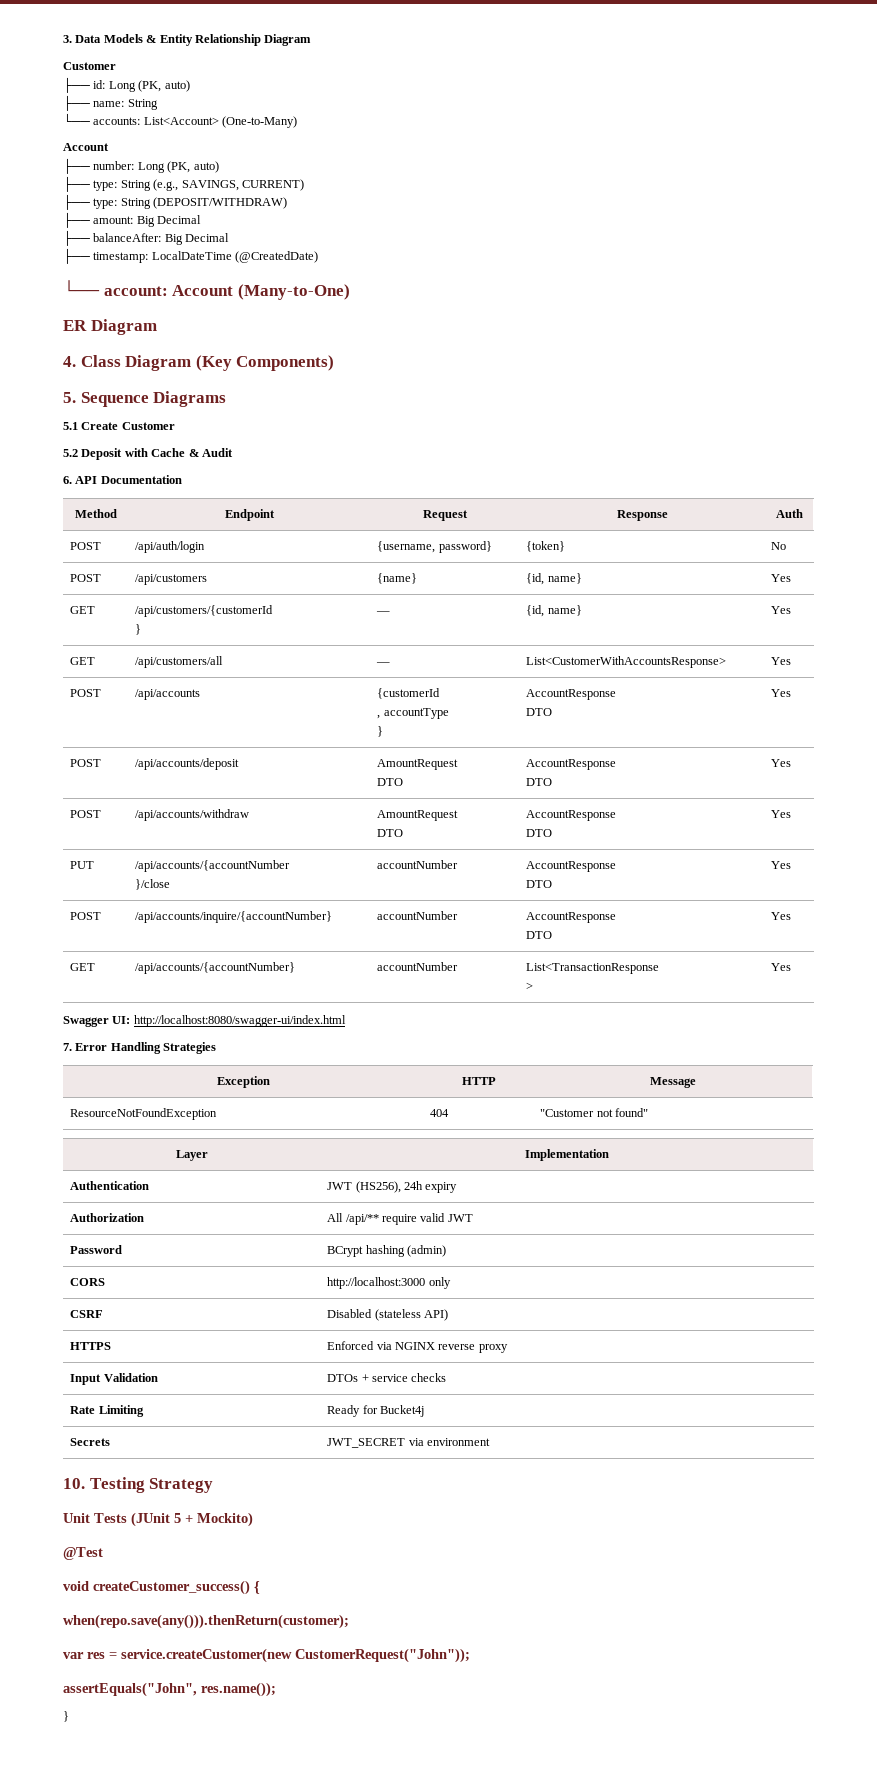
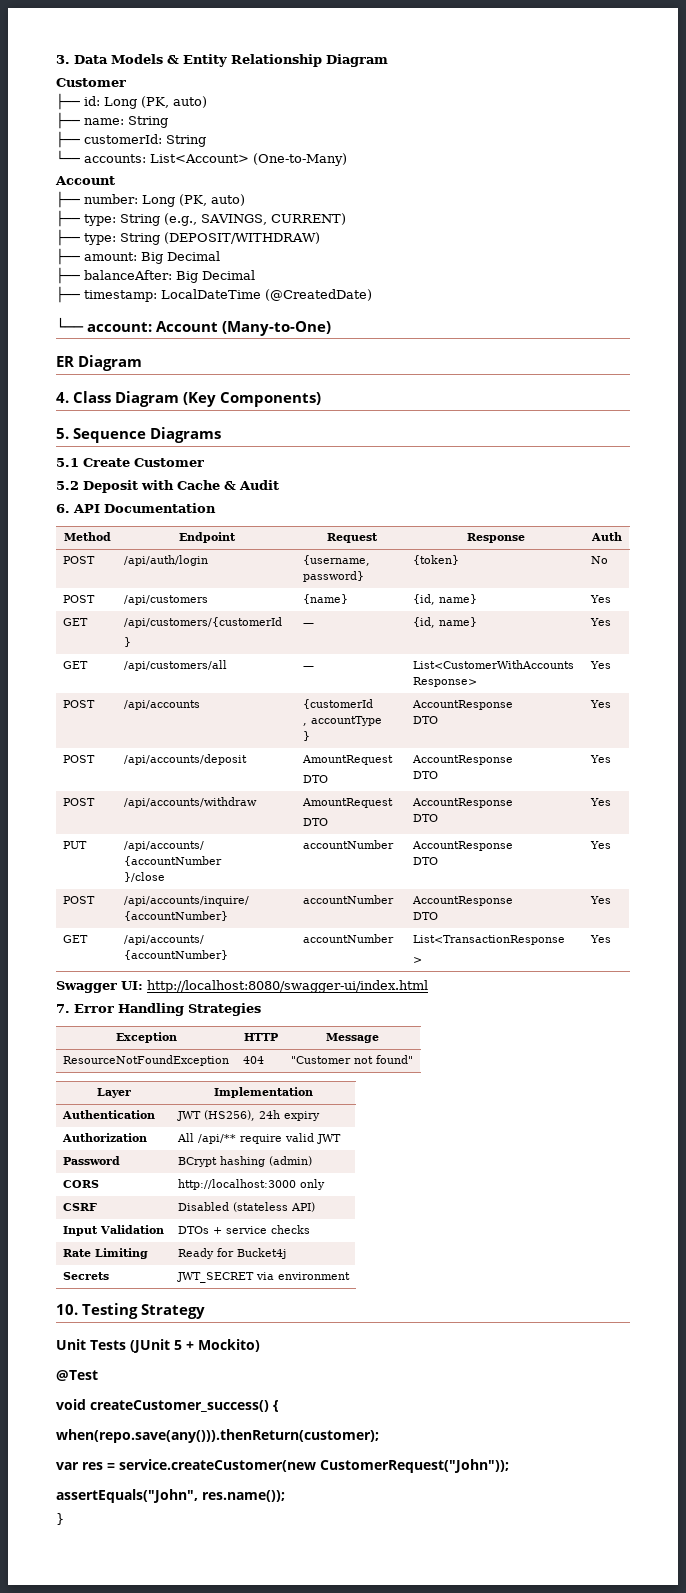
+ ├── customerId: String
- HTTPS | Enforced via NGINX reverse proxy

